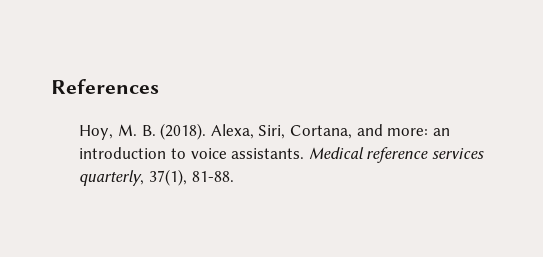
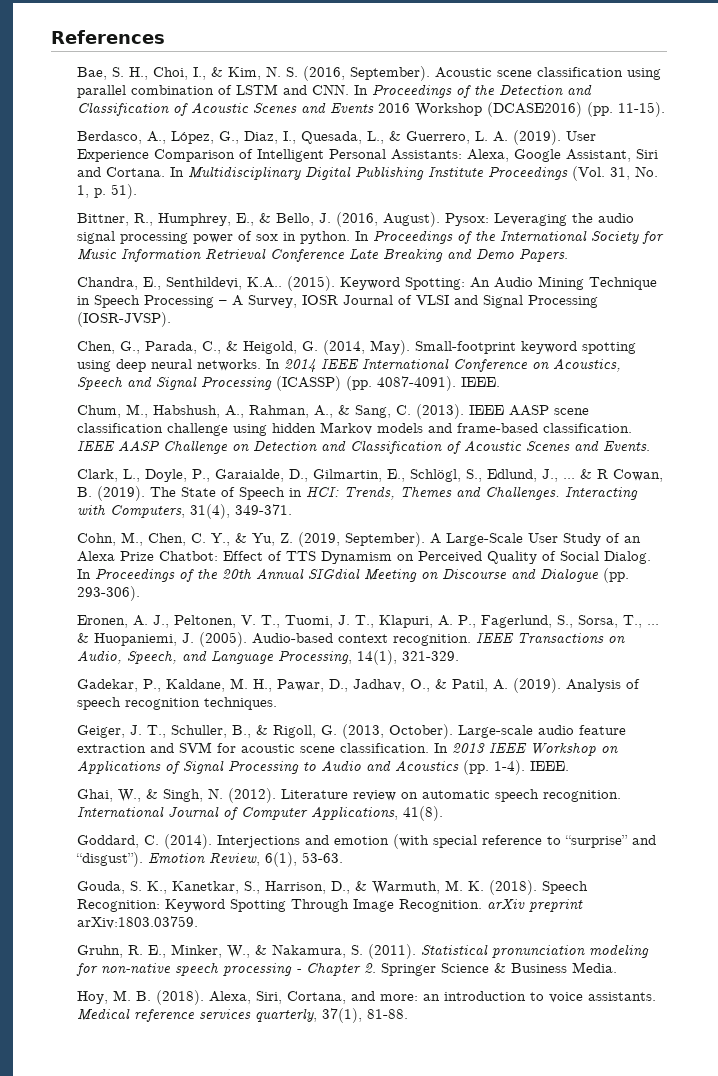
+ Bae, S. H., Choi, I., & Kim, N. S. (2016, September). Acoustic scene classification using parallel combination of LSTM and CNN. In Proceedings of the Detection and Classification of Acoustic Scenes and Events 2016 Workshop (DCASE2016) (pp. 11-15).
+ Berdasco, A., López, G., Diaz, I., Quesada, L., & Guerrero, L. A. (2019). User Experience Comparison of Intelligent Personal Assistants: Alexa, Google Assistant, Siri and Cortana. In Multidisciplinary Digital Publishing Institute Proceedings (Vol. 31, No. 1, p. 51).
+ Bittner, R., Humphrey, E., & Bello, J. (2016, August). Pysox: Leveraging the audio signal processing power of sox in python. In Proceedings of the International Society for Music Information Retrieval Conference Late Breaking and Demo Papers.
+ Chandra, E., Senthildevi, K.A.. (2015). Keyword Spotting: An Audio Mining Technique in Speech Processing – A Survey, IOSR Journal of VLSI and Signal Processing (IOSR-JVSP).
+ Chen, G., Parada, C., & Heigold, G. (2014, May). Small-footprint keyword spotting using deep neural networks. In 2014 IEEE International Conference on Acoustics, Speech and Signal Processing (ICASSP) (pp. 4087-4091). IEEE.
+ Chum, M., Habshush, A., Rahman, A., & Sang, C. (2013). IEEE AASP scene classification challenge using hidden Markov models and frame-based classification. IEEE AASP Challenge on Detection and Classification of Acoustic Scenes and Events.
+ Clark, L., Doyle, P., Garaialde, D., Gilmartin, E., Schlögl, S., Edlund, J., ... & R Cowan, B. (2019). The State of Speech in HCI: Trends, Themes and Challenges. Interacting with Computers, 31(4), 349-371.
+ Cohn, M., Chen, C. Y., & Yu, Z. (2019, September). A Large-Scale User Study of an Alexa Prize Chatbot: Effect of TTS Dynamism on Perceived Quality of Social Dialog. In Proceedings of the 20th Annual SIGdial Meeting on Discourse and Dialogue (pp. 293-306).
+ Eronen, A. J., Peltonen, V. T., Tuomi, J. T., Klapuri, A. P., Fagerlund, S., Sorsa, T., ... & Huopaniemi, J. (2005). Audio-based context recognition. IEEE Transactions on Audio, Speech, and Language Processing, 14(1), 321-329.
+ Gadekar, P., Kaldane, M. H., Pawar, D., Jadhav, O., & Patil, A. (2019). Analysis of speech recognition techniques.
+ Geiger, J. T., Schuller, B., & Rigoll, G. (2013, October). Large-scale audio feature extraction and SVM for acoustic scene classification. In 2013 IEEE Workshop on Applications of Signal Processing to Audio and Acoustics (pp. 1-4). IEEE.
+ Ghai, W., & Singh, N. (2012). Literature review on automatic speech recognition. International Journal of Computer Applications, 41(8).
+ Goddard, C. (2014). Interjections and emotion (with special reference to “surprise” and “disgust”). Emotion Review, 6(1), 53-63.
+ Gouda, S. K., Kanetkar, S., Harrison, D., & Warmuth, M. K. (2018). Speech Recognition: Keyword Spotting Through Image Recognition. arXiv preprint arXiv:1803.03759.
+ Gruhn, R. E., Minker, W., & Nakamura, S. (2011). Statistical pronunciation modeling for non-native speech processing - Chapter 2. Springer Science & Business Media.

